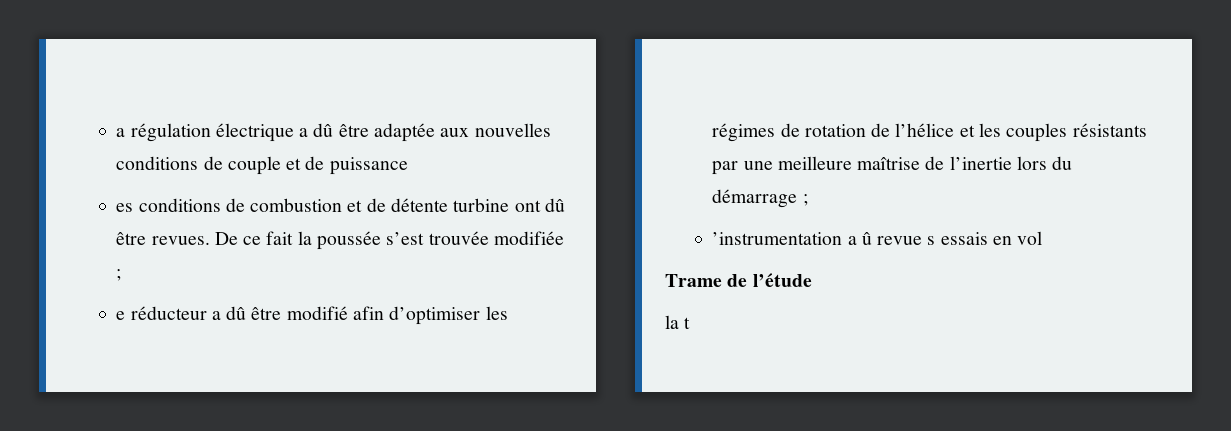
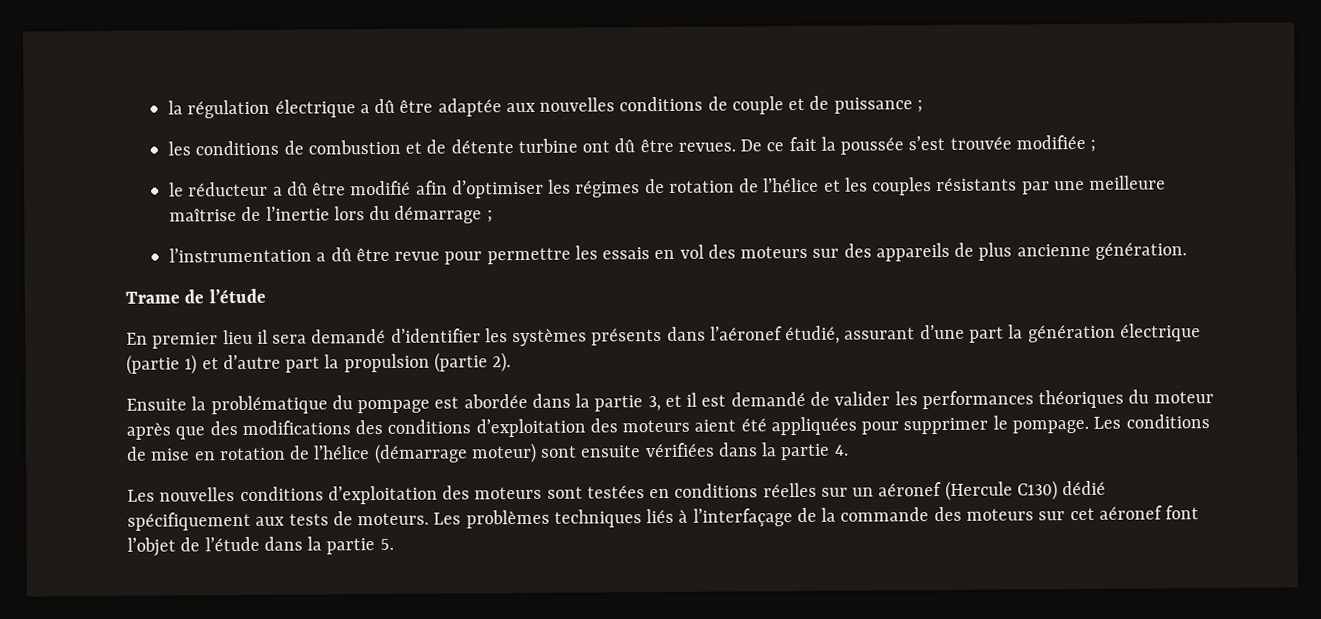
- a régulation électrique a dû être adaptée aux nouvelles conditions de couple et de puissance
- es conditions de combustion et de détente turbine ont dû être revues.
+ la régulation électrique a dû être adaptée aux nouvelles conditions de couple et de puissance ;
+ les conditions de combustion et de détente turbine ont dû être revues.
- e réducteur a dû être modifié afin d’optimiser les régimes de rotation de l’hélice et les couples résistants par une meilleure maîtrise de l’inertie lors du démarrage ;
+ le réducteur a dû être modifié afin d’optimiser les régimes de rotation de l’hélice et les couples résistants par une meilleure maîtrise de l’inertie lors du démarrage ;
- ’instrumentation a û revue s essais en vol
+ l’instrumentation a dû être revue pour permettre les essais en vol des moteurs sur des appareils de plus ancienne génération.
  Trame de l’étude
- la t
+ En premier lieu il sera demandé d’identifier les systèmes présents dans l’aéronef étudié, assurant d’une part la génération électrique (partie 1) et d’autre part la propulsion (partie 2).
+ Ensuite la problématique du pompage est abordée dans la partie 3, et il est demandé de valider les performances théoriques du moteur après que des modifications des conditions d’exploitation des moteurs aient été appliquées pour supprimer le pompage. Les conditions de mise en rotation de l’hélice (démarrage moteur) sont ensuite vérifiées dans la partie 4.
+ Les nouvelles conditions d’exploitation des moteurs sont testées en conditions réelles sur un aéronef (Hercule C130) dédié spécifiquement aux tests de moteurs. Les problèmes techniques liés à l’interfaçage de la commande des moteurs sur cet aéronef font l’objet de l’étude dans la partie 5.

